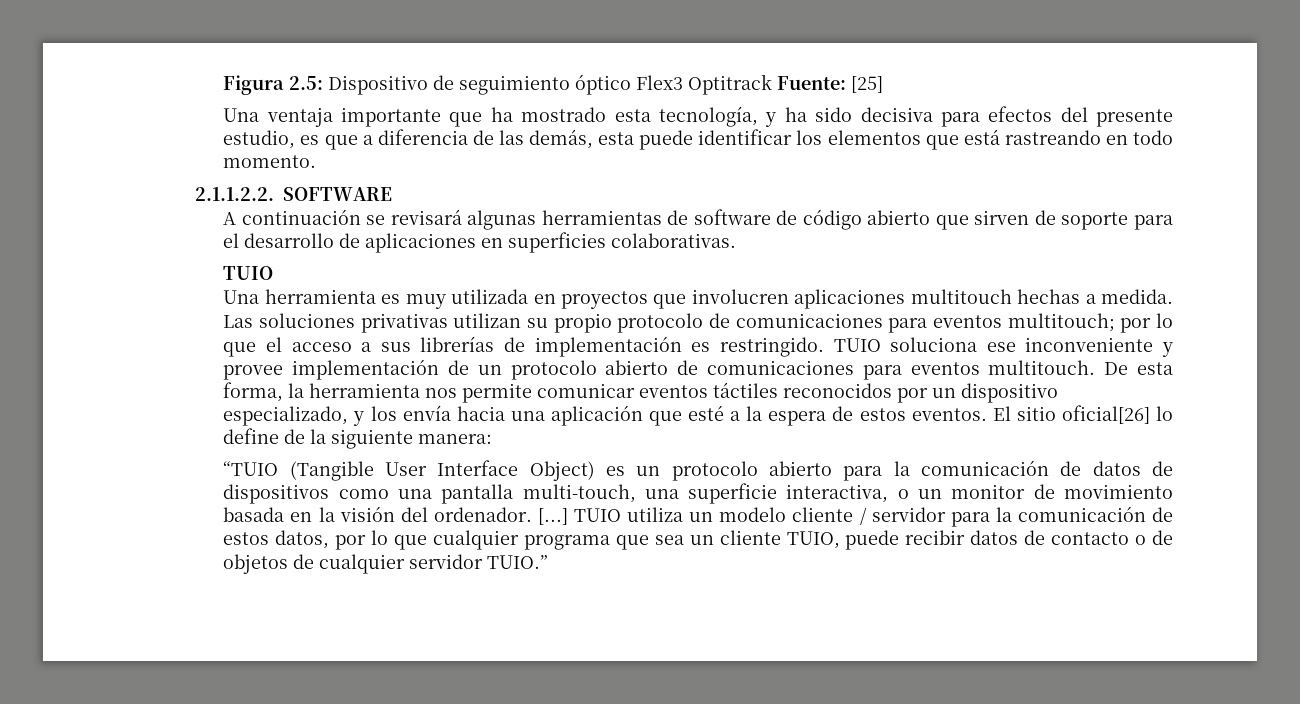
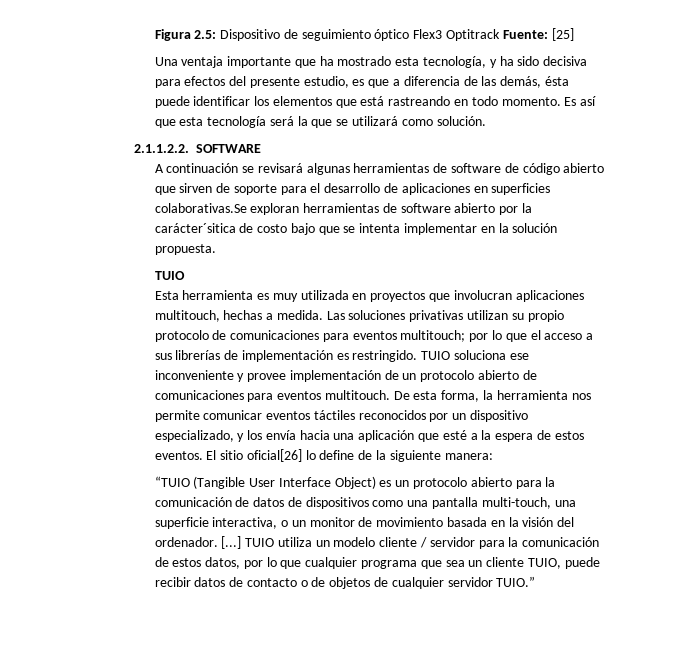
- Una ventaja importante que ha mostrado esta tecnología, y ha sido decisiva para efectos del presente estudio, es que a diferencia de las demás, esta puede identificar los elementos que está rastreando en todo momento.
+ Una ventaja importante que ha mostrado esta tecnología, y ha sido decisiva para efectos del presente estudio, es que a diferencia de las demás, ésta puede identificar los elementos que está rastreando en todo momento. Es así que esta tecnología será la que se utilizará como solución.
- A continuación se revisará algunas herramientas de software de código abierto que sirven de soporte para el desarrollo de aplicaciones en superficies colaborativas.
+ A continuación se revisará algunas herramientas de software de código abierto que sirven de soporte para el desarrollo de aplicaciones en superficies colaborativas.Se exploran herramientas de software abierto por la carácter´sitica de costo bajo que se intenta implementar en la solución propuesta.
- Una herramienta es muy utilizada en proyectos que involucren aplicaciones multitouch hechas a medida.
+ Esta herramienta es muy utilizada en proyectos que involucran aplicaciones multitouch, hechas a medida.

